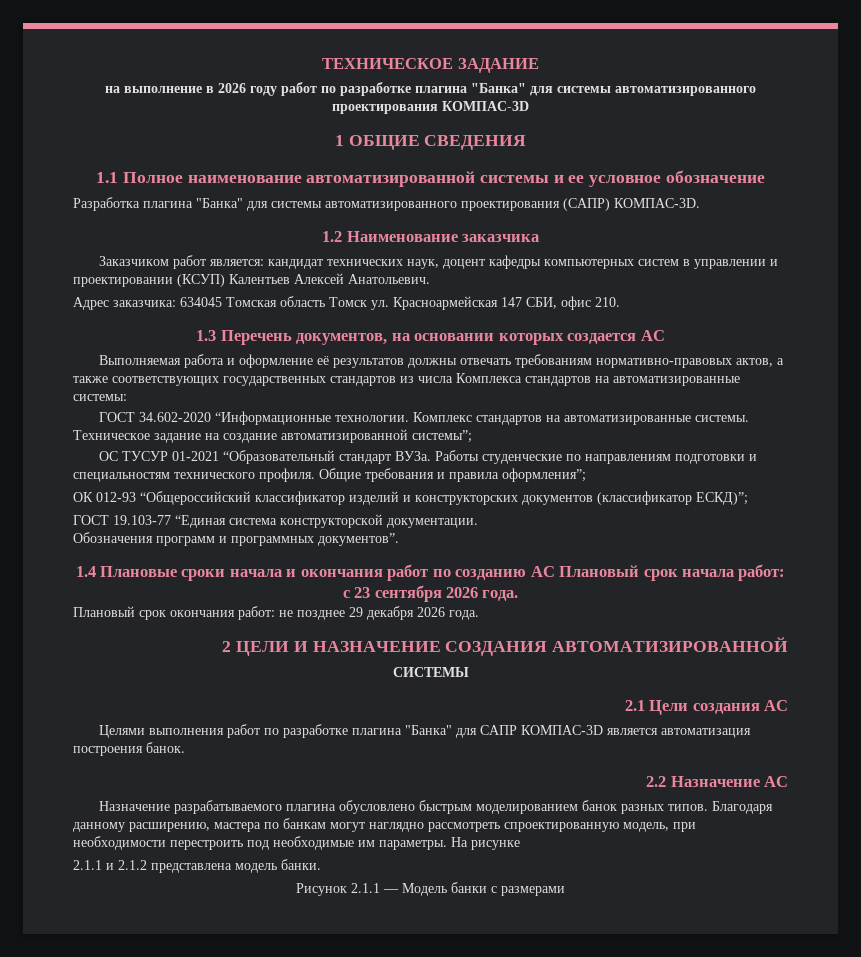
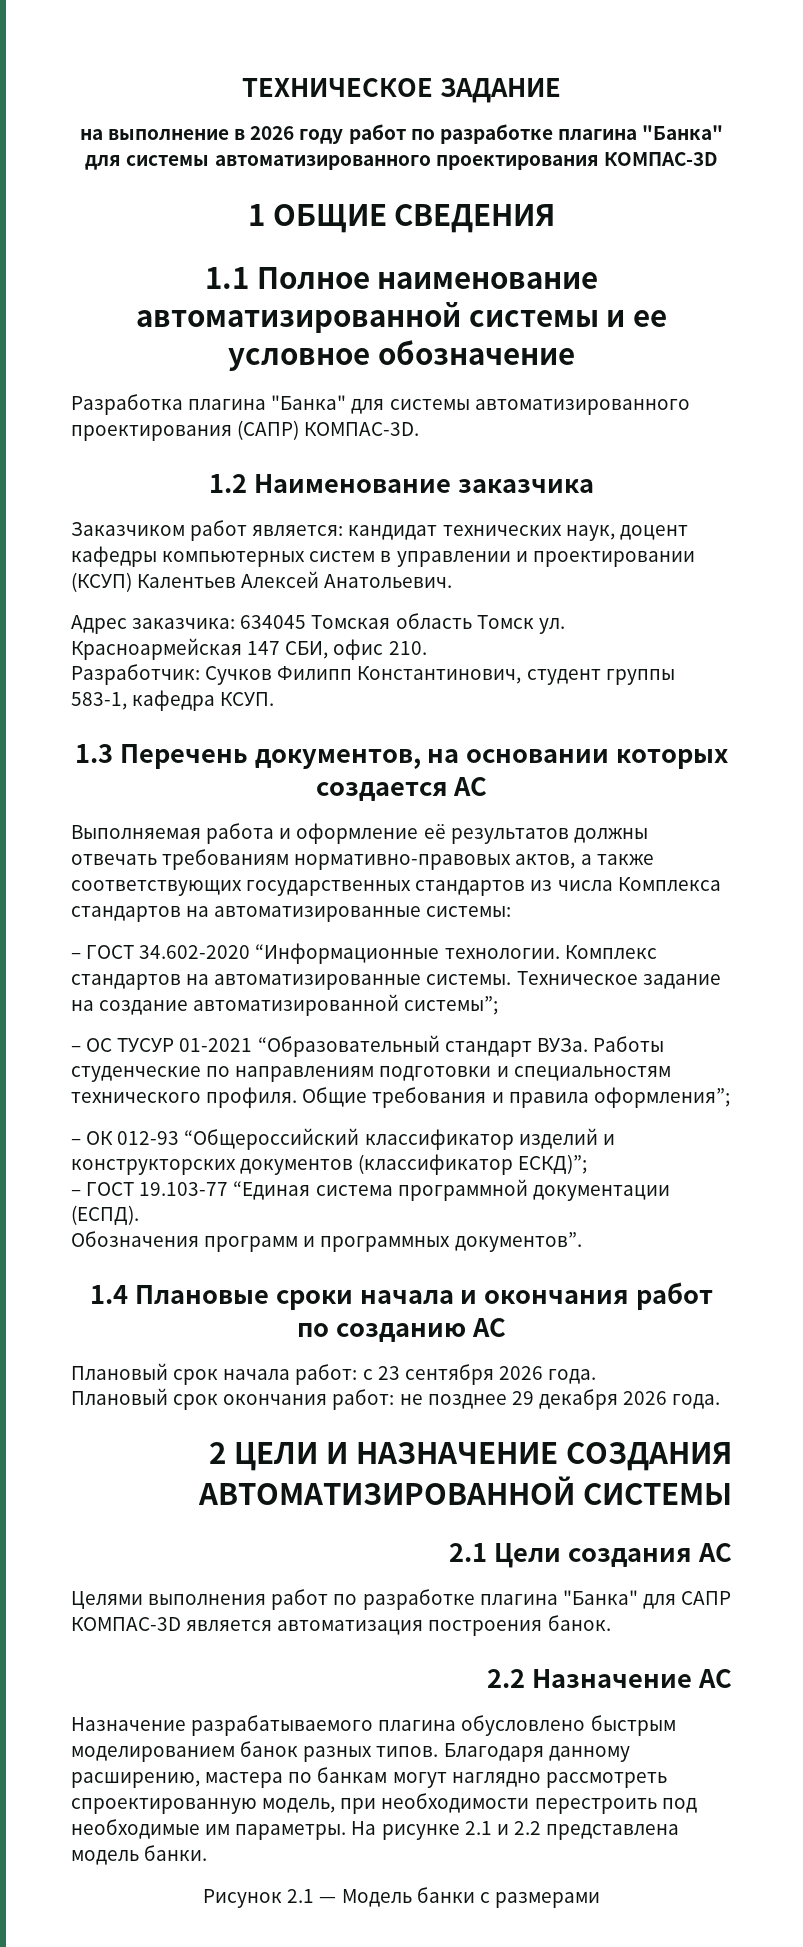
+ Разработчик: Сучков Филипп Константинович, студент группы 583-1, кафедра КСУП.
- ГОСТ 34.602-2020 “Информационные технологии.
+ – ГОСТ 34.602-2020 “Информационные технологии.
- ОС ТУСУР 01-2021 “Образовательный стандарт ВУЗа.
+ – ОС ТУСУР 01-2021 “Образовательный стандарт ВУЗа.
- ОК 012-93 “Общероссийский классификатор изделий и конструкторских документов (классификатор ЕСКД)”;
+ – ОК 012-93 “Общероссийский классификатор изделий и конструкторских документов (классификатор ЕСКД)”;
- ГОСТ 19.103-77 “Единая система конструкторской документации.
+ – ГОСТ 19.103-77 “Единая система программной документации (ЕСПД).
- 1.4 Плановые сроки начала и окончания работ по созданию АС Плановый срок начала работ: с 23 сентября 2026 года.
+ 1.4 Плановые сроки начала и окончания работ по созданию АС
+ Плановый срок начала работ: с 23 сентября 2026 года.
- 2 ЦЕЛИ И НАЗНАЧЕНИЕ СОЗДАНИЯ АВТОМАТИЗИРОВАННОЙ
- СИСТЕМЫ
+ 2 ЦЕЛИ И НАЗНАЧЕНИЕ СОЗДАНИЯ АВТОМАТИЗИРОВАННОЙ СИСТЕМЫ
- На рисунке
- 2.1.1 и 2.1.2 представлена модель банки.
+ На рисунке 2.1 и 2.2 представлена модель банки.
- Рисунок 2.1.1 — Модель банки с размерами
+ Рисунок 2.1 — Модель банки с размерами

